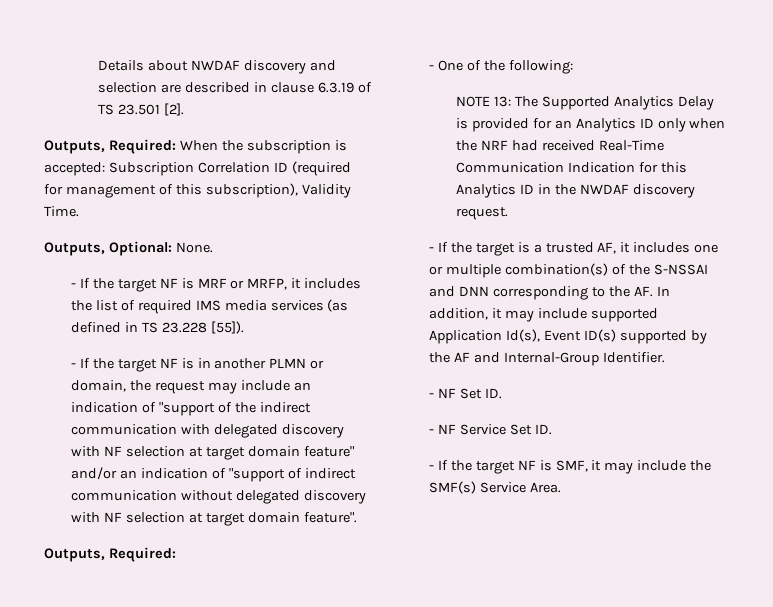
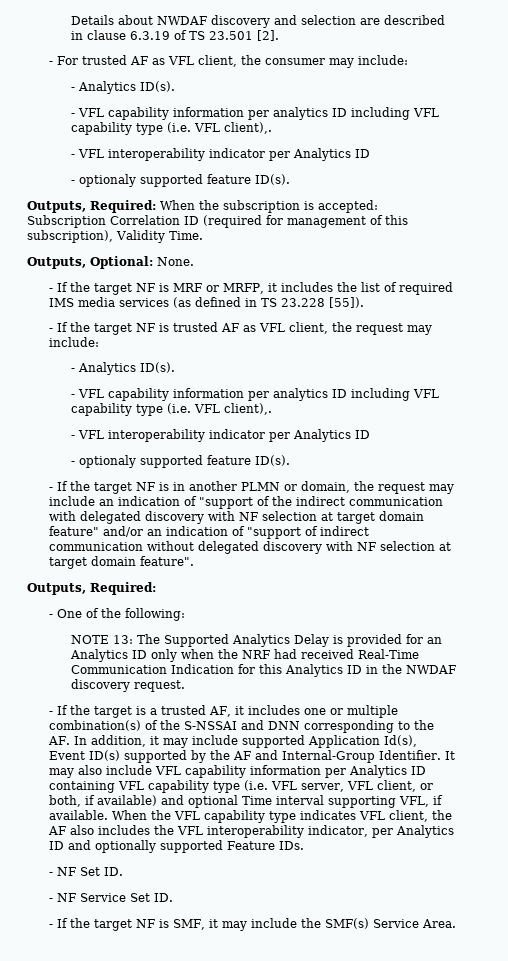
+ - For trusted AF as VFL client, the consumer may include:
+ - Analytics ID(s).
+ - VFL capability information per analytics ID including VFL capability type (i.e. VFL client),.
+ - VFL interoperability indicator per Analytics ID
+ - optionaly supported feature ID(s).
+ - If the target NF is trusted AF as VFL client, the request may include:
+ - Analytics ID(s).
+ - VFL capability information per analytics ID including VFL capability type (i.e. VFL client),.
+ - VFL interoperability indicator per Analytics ID
+ - optionaly supported feature ID(s).
+ It may also include VFL capability information per Analytics ID containing VFL capability type (i.e. VFL server, VFL client, or both, if available) and optional Time interval supporting VFL, if available. When the VFL capability type indicates VFL client, the AF also includes the VFL interoperability indicator, per Analytics ID and optionally supported Feature IDs.

